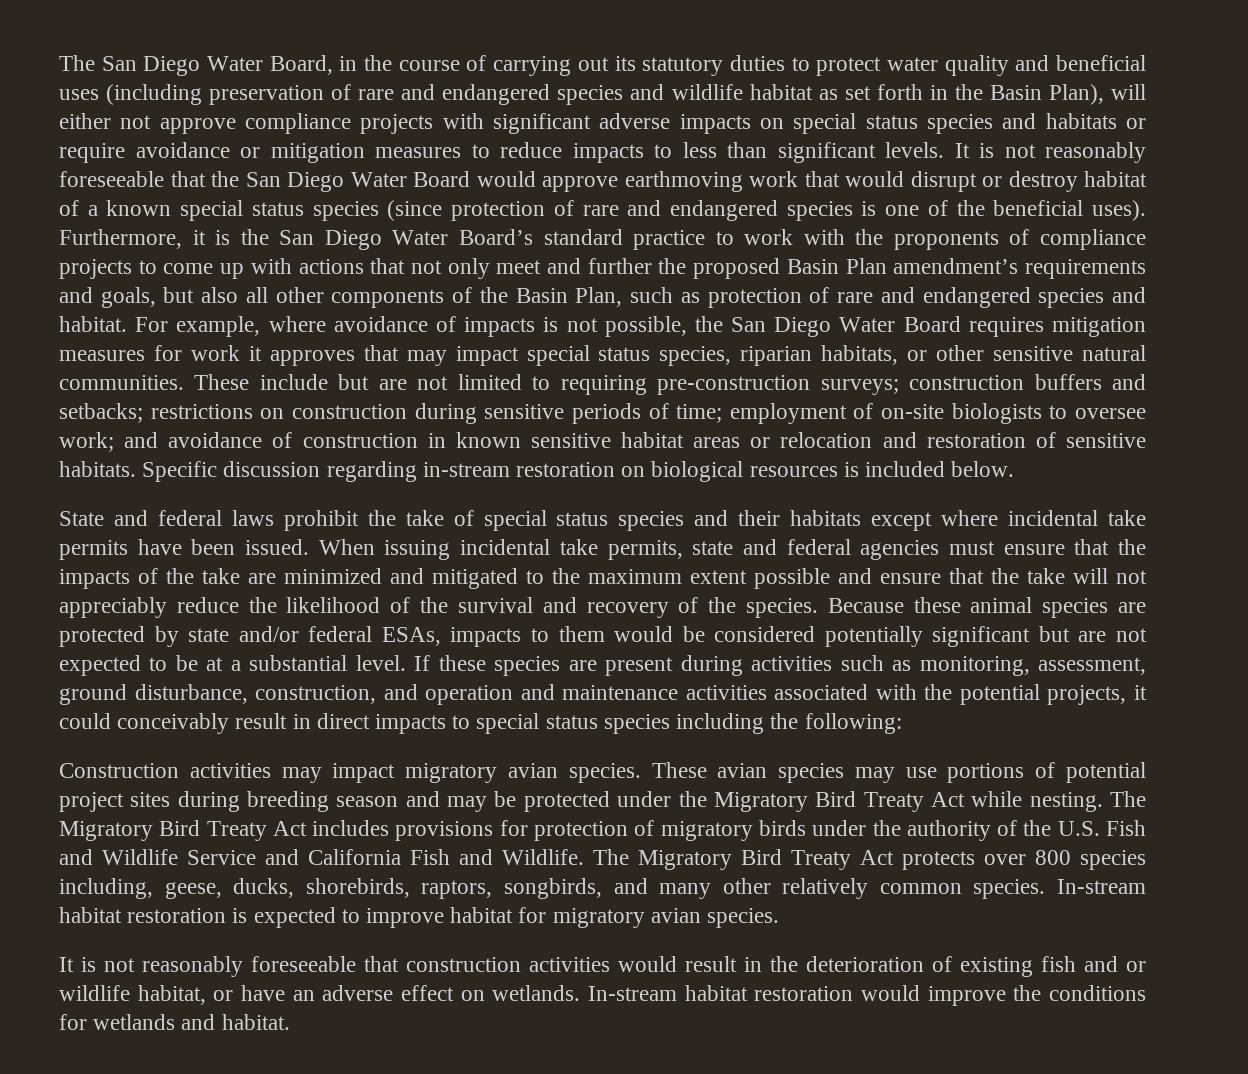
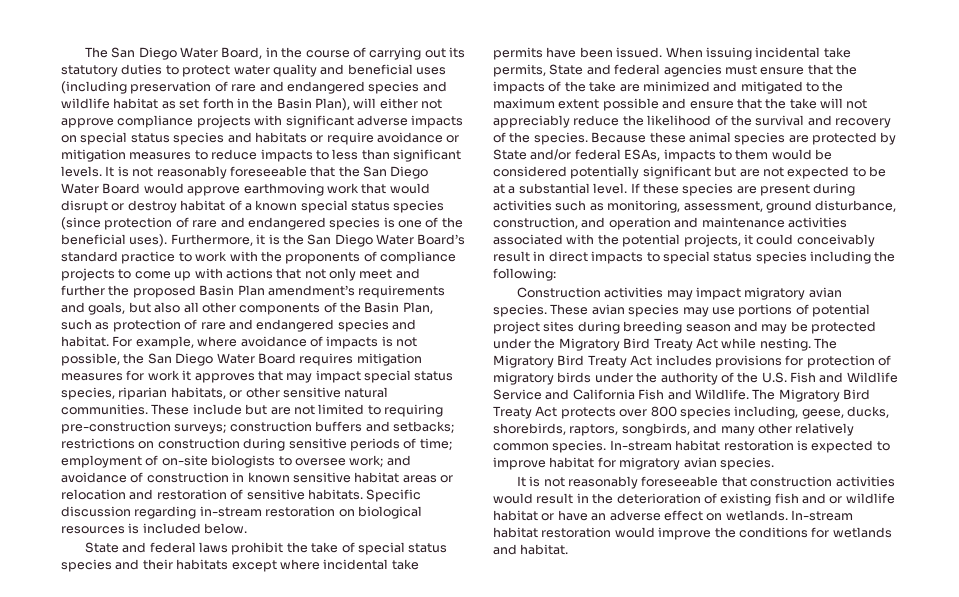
- When issuing incidental take permits, state and federal agencies must ensure that the impacts of the take are minimized and mitigated to the maximum extent possible and ensure that the take will not appreciably reduce the likelihood of the survival and recovery of the species.
+ When issuing incidental take permits, State and federal agencies must ensure that the impacts of the take are minimized and mitigated to the maximum extent possible and ensure that the take will not appreciably reduce the likelihood of the survival and recovery of the species.
- Because these animal species are protected by state and/or federal ESAs, impacts to them would be considered potentially significant but are not expected to be at a substantial level.
+ Because these animal species are protected by State and/or federal ESAs, impacts to them would be considered potentially significant but are not expected to be at a substantial level.
- It is not reasonably foreseeable that construction activities would result in the deterioration of existing fish and or wildlife habitat, or have an adverse effect on wetlands.
+ It is not reasonably foreseeable that construction activities would result in the deterioration of existing fish and or wildlife habitat or have an adverse effect on wetlands.

